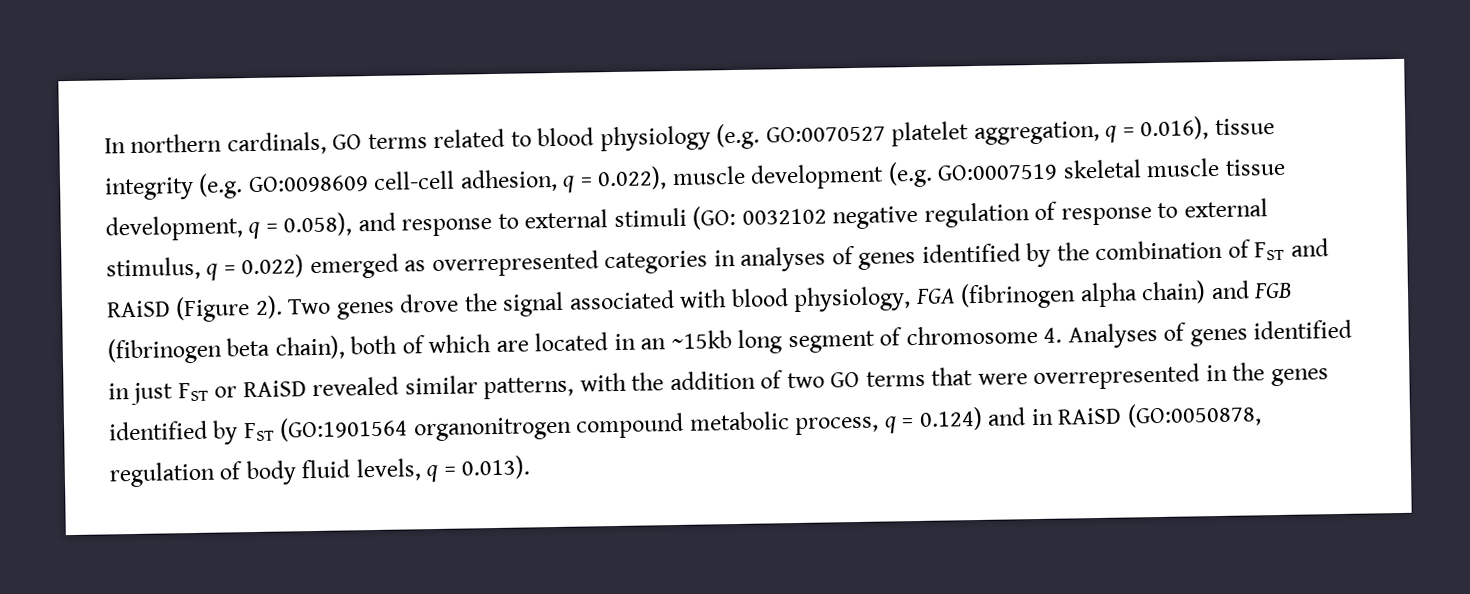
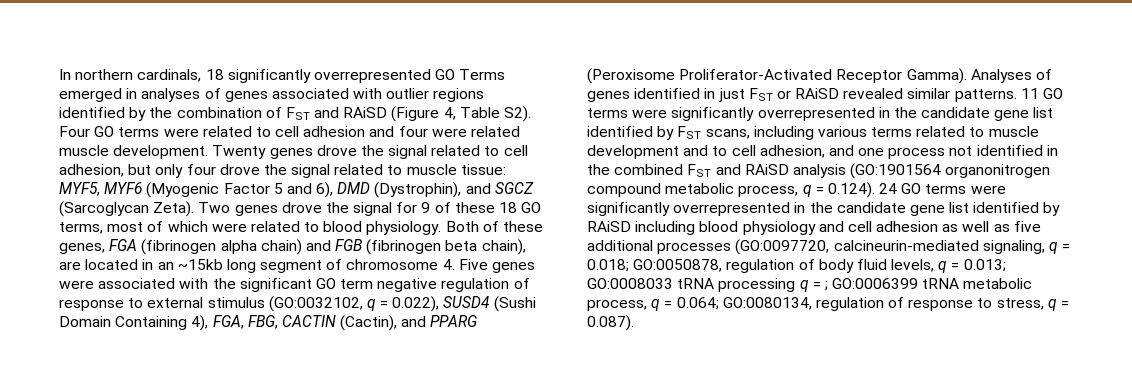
- In northern cardinals, GO terms related to blood physiology (e.g. GO:0070527 platelet aggregation, q = 0.016), tissue integrity (e.g. GO:0098609 cell-cell adhesion, q = 0.022), muscle development (e.g. GO:0007519 skeletal muscle tissue development, q = 0.058), and response to external stimuli (GO: 0032102 negative regulation of response to external stimulus, q = 0.022) emerged as overrepresented categories in analyses of genes identified by the combination of FST and RAiSD (Figure 2).
+ In northern cardinals, 18 significantly overrepresented GO Terms emerged in analyses of genes associated with outlier regions identified by the combination of FST and RAiSD (Figure 4, Table S2). Four GO terms were related to cell adhesion and four were related muscle development. Twenty genes drove the signal related to cell adhesion, but only four drove the signal related to muscle tissue: MYF5, MYF6 (Myogenic Factor 5 and 6), DMD (Dystrophin), and SGCZ (Sarcoglycan Zeta).
- Two genes drove the signal associated with blood physiology, FGA (fibrinogen alpha chain) and FGB (fibrinogen beta chain), both of which are located in an ~15kb long segment of chromosome 4. Analyses of genes identified in just FST or RAiSD revealed similar patterns, with the addition of two GO terms that were overrepresented in the genes identified by FST (GO:1901564 organonitrogen compound metabolic process, q = 0.124) and in RAiSD (GO:0050878, regulation of body fluid levels, q = 0.013).
+ Two genes drove the signal for 9 of these 18 GO terms, most of which were related to blood physiology. Both of these genes, FGA (fibrinogen alpha chain) and FGB (fibrinogen beta chain), are located in an ~15kb long segment of chromosome 4. Five genes were associated with the significant GO term negative regulation of response to external stimulus (GO:0032102, q = 0.022), SUSD4 (Sushi Domain Containing 4), FGA, FBG, CACTIN (Cactin), and PPARG (Peroxisome Proliferator-Activated Receptor Gamma). Analyses of genes identified in just FST or RAiSD revealed similar patterns. 11 GO terms were significantly overrepresented in the candidate gene list identified by FST scans, including various terms related to muscle development and to cell adhesion, and one process not identified in the combined FST and RAiSD analysis (GO:1901564 organonitrogen compound metabolic process, q = 0.124). 24 GO terms were significantly overrepresented in the candidate gene list identified by RAiSD including blood physiology and cell adhesion as well as five additional processes (GO:0097720, calcineurin-mediated signaling, q = 0.018; GO:0050878, regulation of body fluid levels, q = 0.013; GO:0008033 tRNA processing q = ; GO:0006399 tRNA metabolic process, q = 0.064; GO:0080134, regulation of response to stress, q = 0.087).

